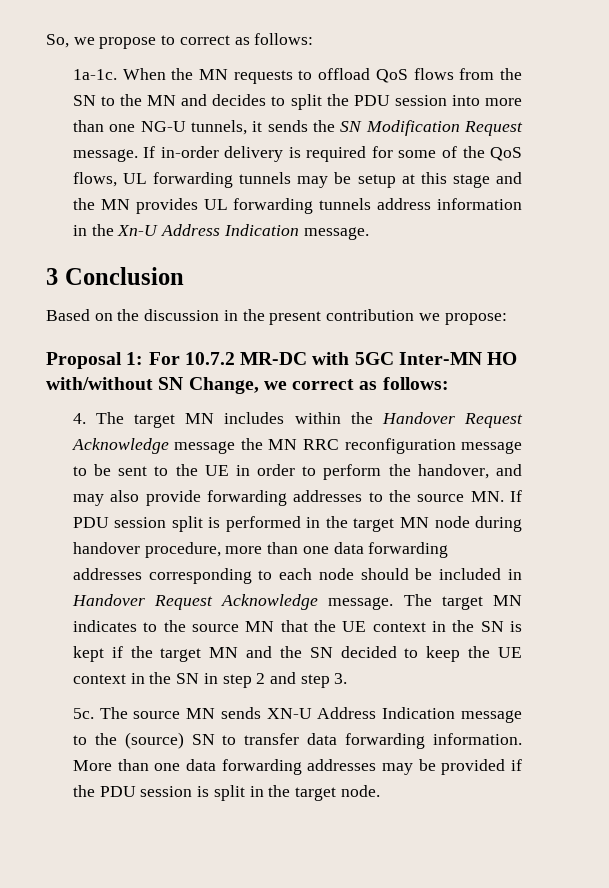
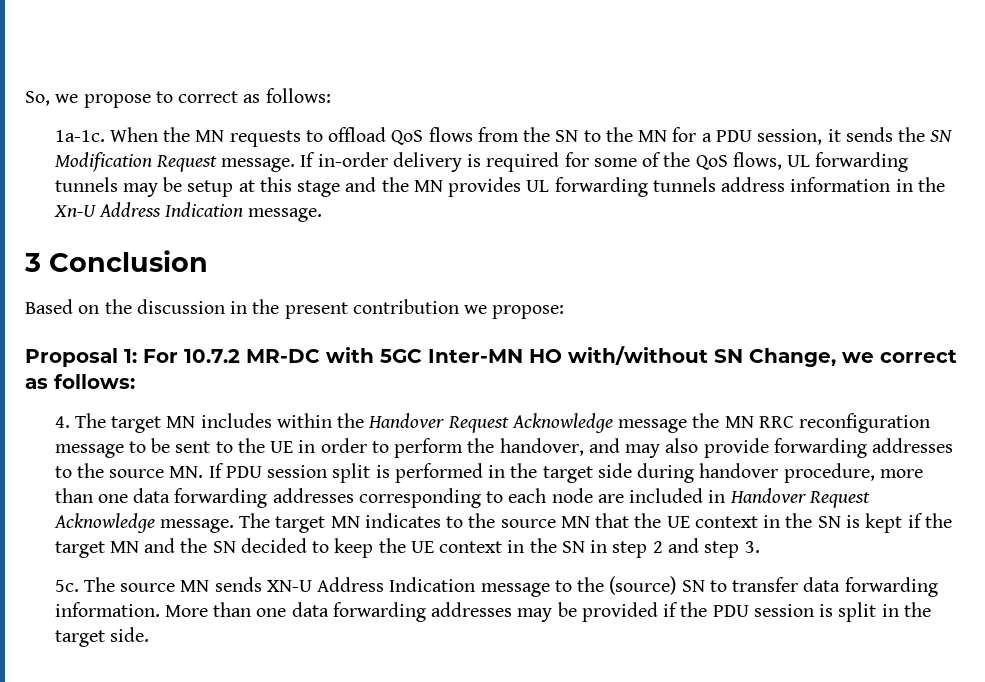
- When the MN requests to offload QoS flows from the SN to the MN and decides to split the PDU session into more than one NG-U tunnels, it sends the SN Modification Request message.
+ When the MN requests to offload QoS flows from the SN to the MN for a PDU session, it sends the SN Modification Request message.
- 4. The target MN includes within the Handover Request Acknowledge message the MN RRC reconfiguration message to be sent to the UE in order to perform the handover, and may also provide forwarding addresses to the source MN. If PDU session split is performed in the target MN node during handover procedure, more than one data forwarding addresses corresponding to each node should be included in Handover Request Acknowledge message.
+ 4. The target MN includes within the Handover Request Acknowledge message the MN RRC reconfiguration message to be sent to the UE in order to perform the handover, and may also provide forwarding addresses to the source MN. If PDU session split is performed in the target side during handover procedure, more than one data forwarding addresses corresponding to each node are included in Handover Request Acknowledge message.
- More than one data forwarding addresses may be provided if the PDU session is split in the target node.
+ More than one data forwarding addresses may be provided if the PDU session is split in the target side.

